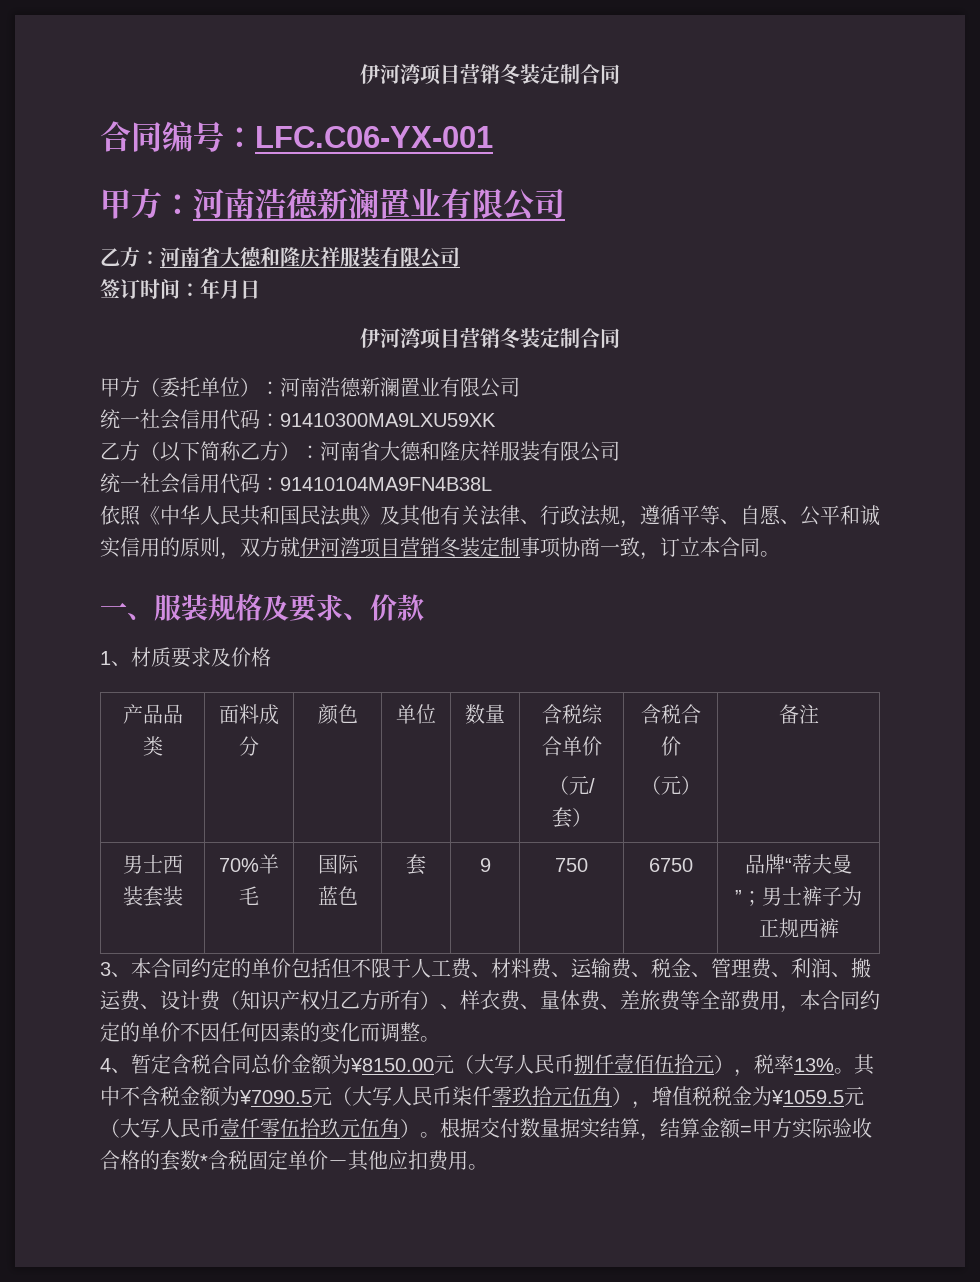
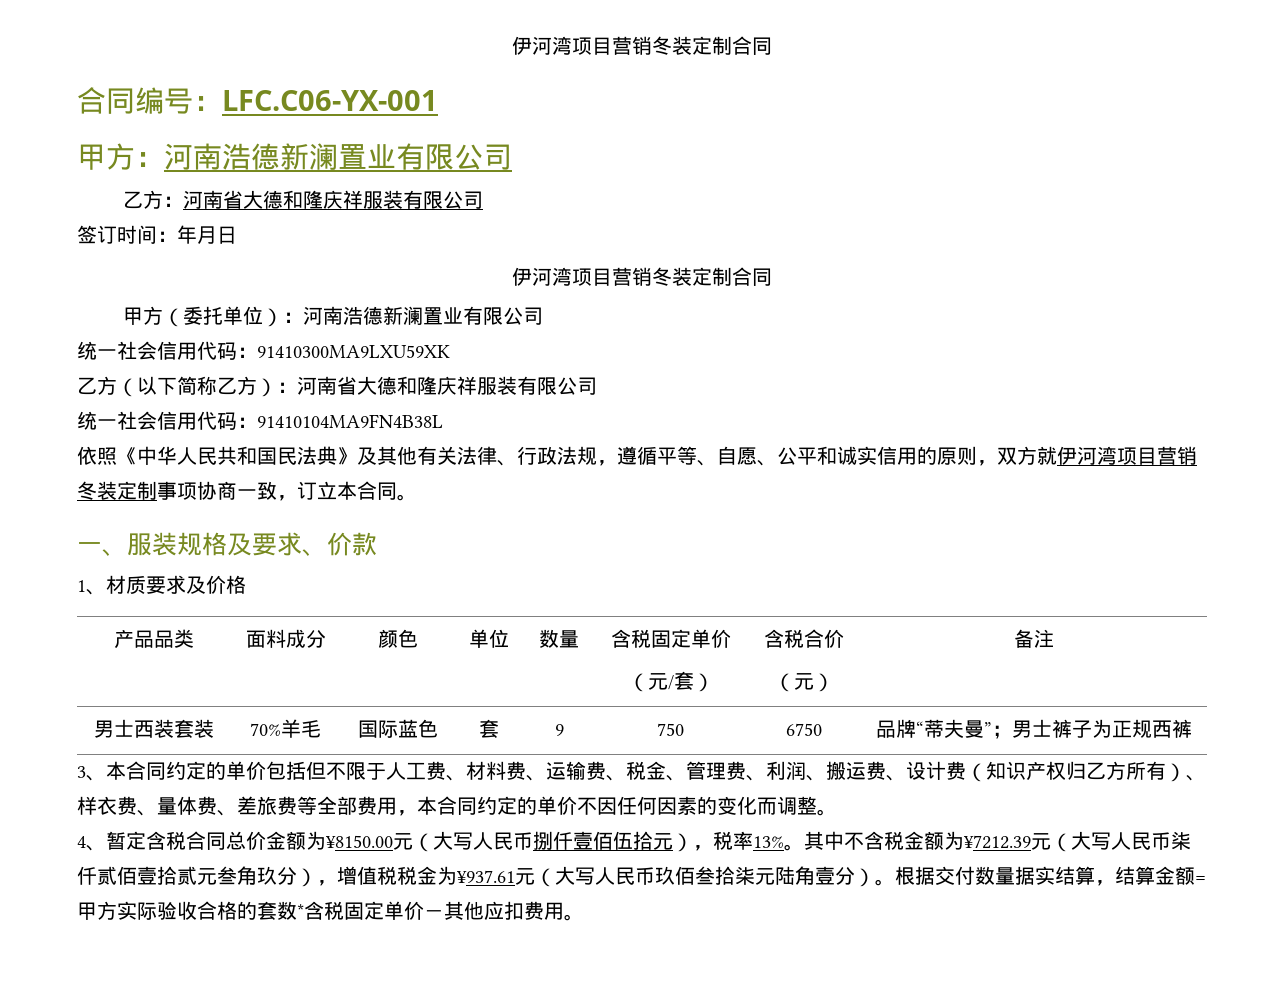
- 产品品类 | 面料成分 | 颜色 | 单位 | 数量 | 含税综合单价
+ 产品品类 | 面料成分 | 颜色 | 单位 | 数量 | 含税固定单价
- 其中不含税金额为¥7090.5元（大写人民币柒仟零玖拾元伍角），增值税税金为¥1059.5元（大写人民币壹仟零伍拾玖元伍角）。
+ 其中不含税金额为¥7212.39元（大写人民币柒仟贰佰壹拾贰元叁角玖分），增值税税金为¥937.61元（大写人民币玖佰叁拾柒元陆角壹分）。

